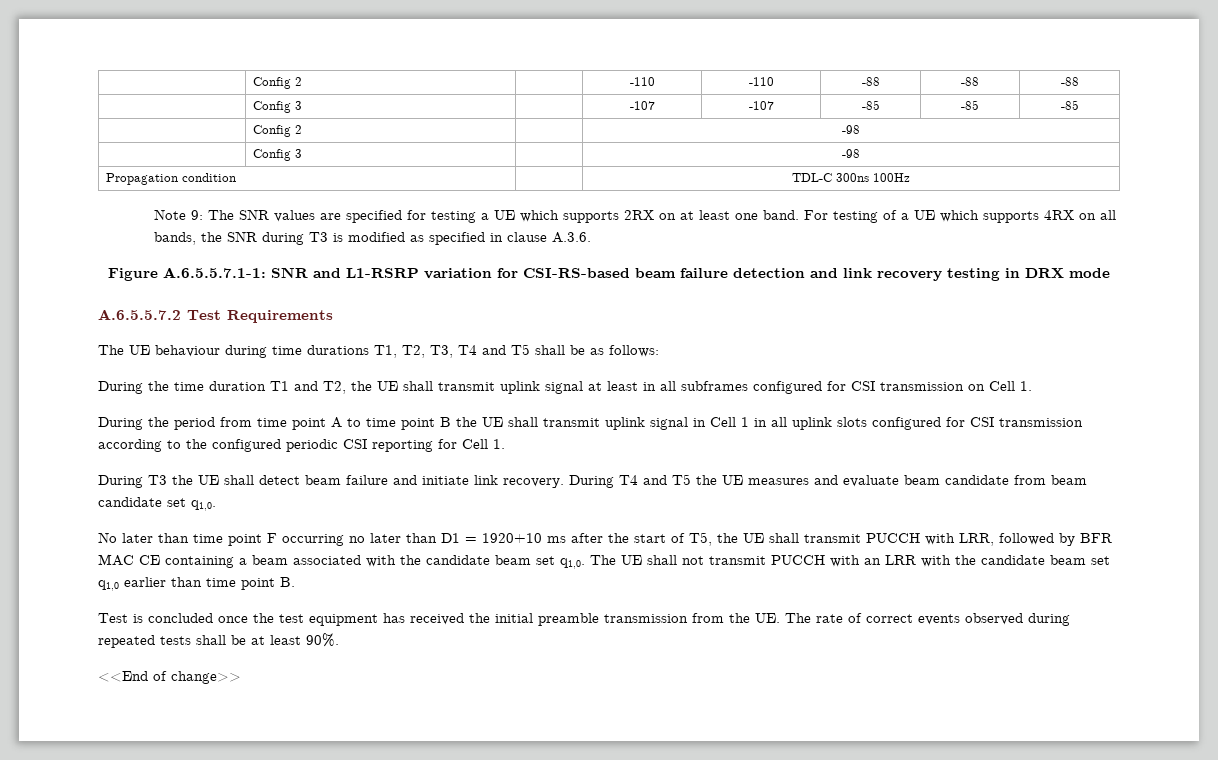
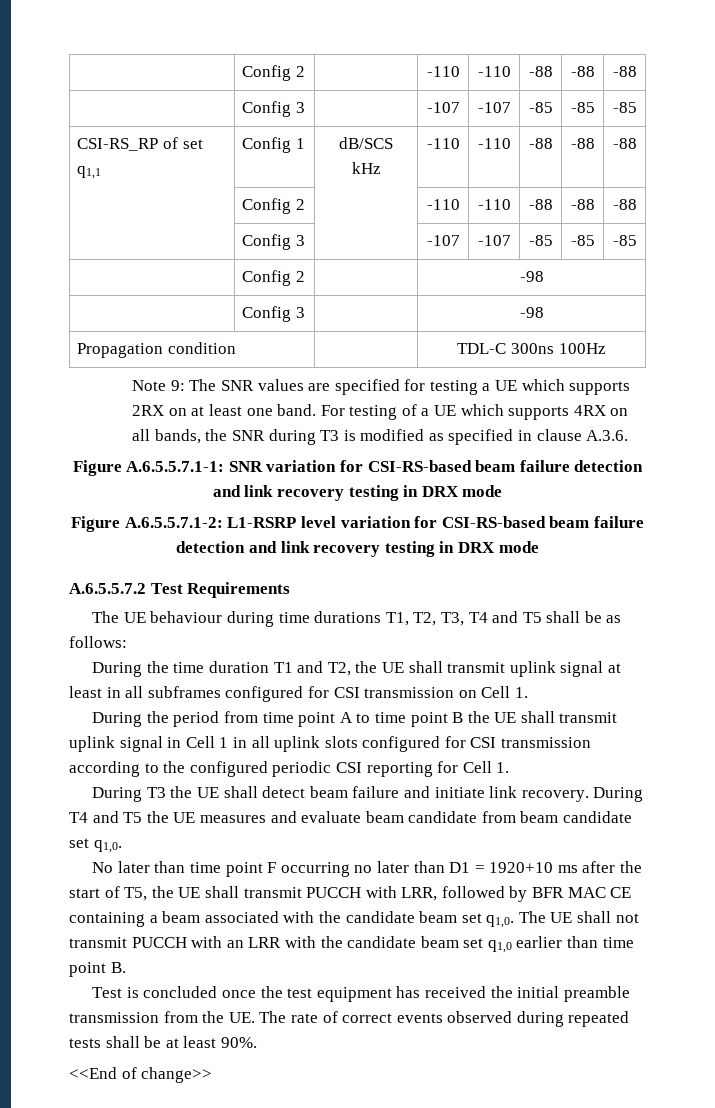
+ CSI-RS_RP of set q1,1 | Config 1 | dB/SCS kHz | -110 | -110 | -88 | -88 | -88
+ | Config 2 | | -110 | -110 | -88 | -88 | -88
+ | Config 3 | | -107 | -107 | -85 | -85 | -85
- Figure A.6.5.5.7.1-1: SNR and L1-RSRP variation for CSI-RS-based beam failure detection and link recovery testing in DRX mode
+ Figure A.6.5.5.7.1-1: SNR variation for CSI-RS-based beam failure detection and link recovery testing in DRX mode
+ Figure A.6.5.5.7.1-2: L1-RSRP level variation for CSI-RS-based beam failure detection and link recovery testing in DRX mode

